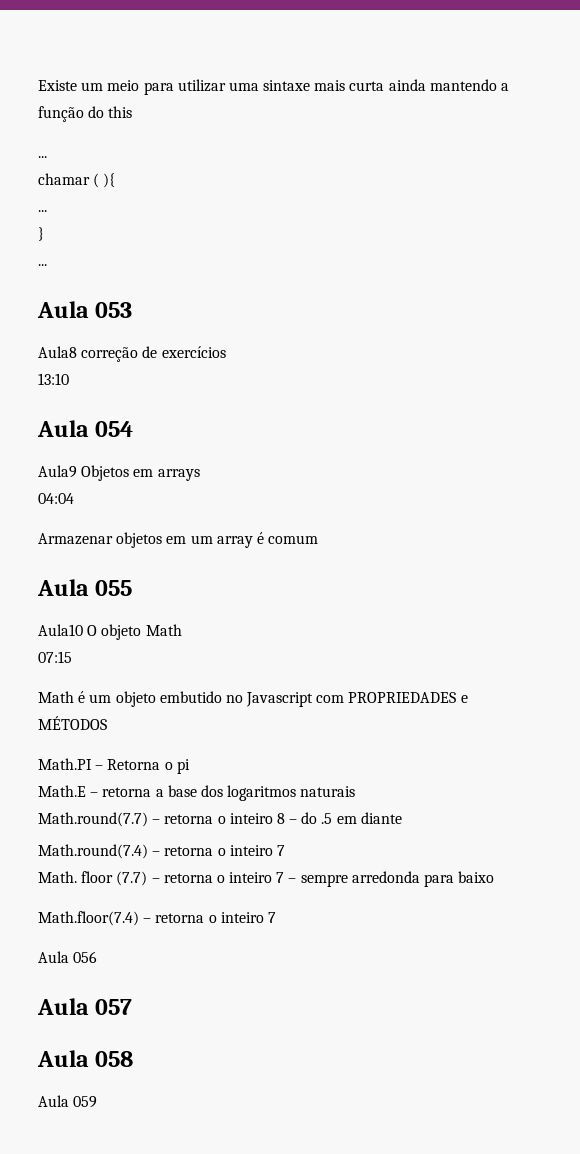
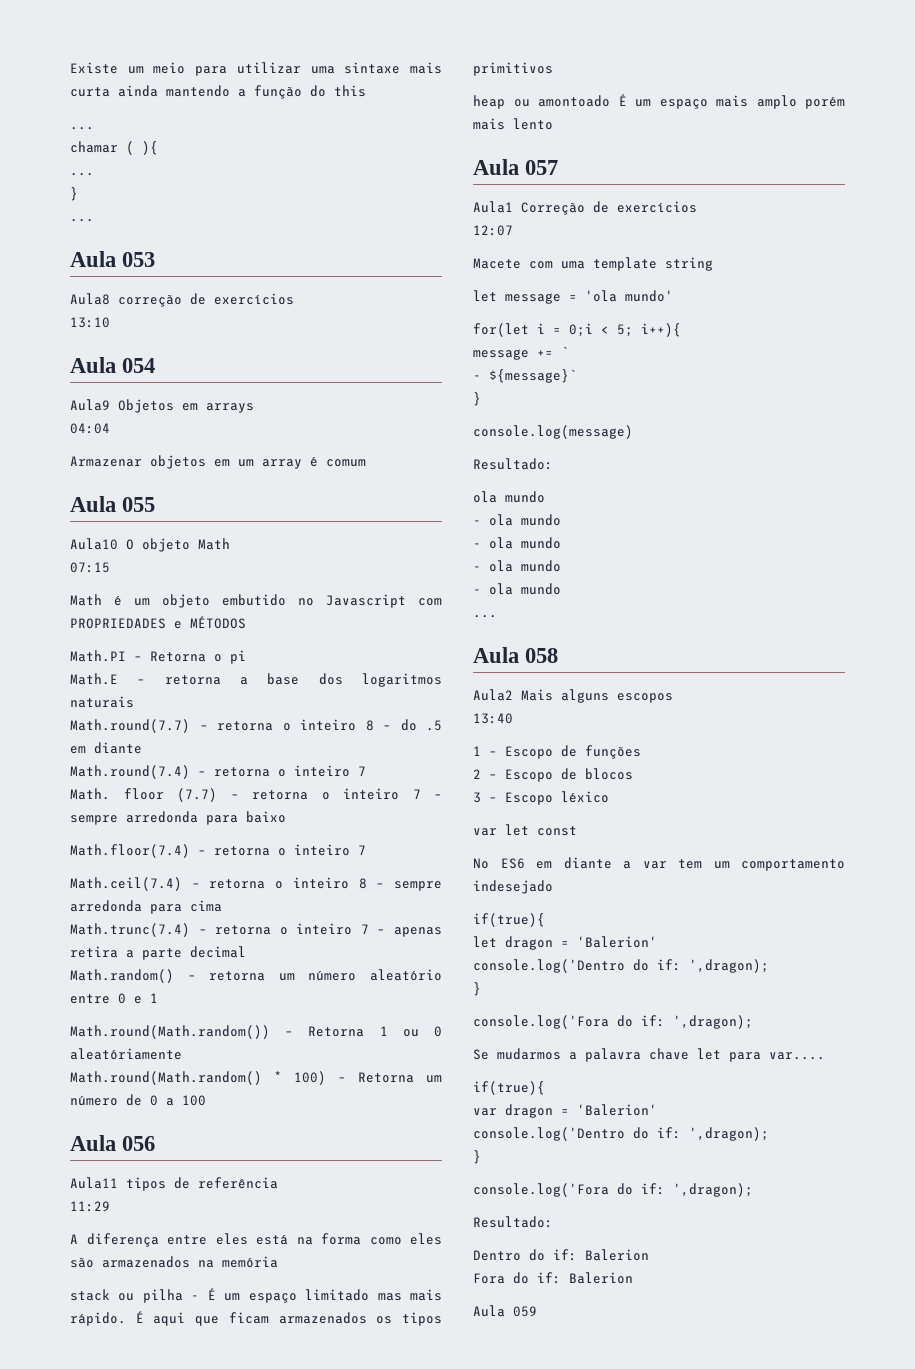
+ Math.ceil(7.4) – retorna o inteiro 8 – sempre arredonda para cima
+ Math.trunc(7.4) – retorna o inteiro 7 – apenas retira a parte decimal
+ Math.random() – retorna um número aleatório entre 0 e 1
+ Math.round(Math.random()) – Retorna 1 ou 0 aleatóriamente
+ Math.round(Math.random() * 100) – Retorna um número de 0 a 100
  Aula 056
+ Aula11 tipos de referência
+ 11:29
+ A diferença entre eles está na forma como eles são armazenados na memória
+ stack ou pilha - É um espaço limitado mas mais rápido. É aqui que ficam armazenados os tipos primitivos
+ heap ou amontoado É um espaço mais amplo porém mais lento
  Aula 057
+ Aula1 Correção de exercícios
+ 12:07
+ Macete com uma template string
+ let message = 'ola mundo'
+ for(let i = 0;i < 5; i++){
+ message += `
+ - ${message}`
+ }
+ console.log(message)
+ Resultado:
+ ola mundo
+ - ola mundo
+ - ola mundo
+ - ola mundo
+ - ola mundo
+ ...
  Aula 058
+ Aula2 Mais alguns escopos
+ 13:40
+ 1 – Escopo de funções
+ 2 – Escopo de blocos
+ 3 – Escopo léxico
+ var let const
+ No ES6 em diante a var tem um comportamento indesejado
+ if(true){
+ let dragon = 'Balerion'
+ console.log('Dentro do if: ',dragon);
+ }
+ console.log('Fora do if: ',dragon);
+ Se mudarmos a palavra chave let para var....
+ if(true){
+ var dragon = 'Balerion'
+ console.log('Dentro do if: ',dragon);
+ }
+ console.log('Fora do if: ',dragon);
+ Resultado:
+ Dentro do if: Balerion
+ Fora do if: Balerion

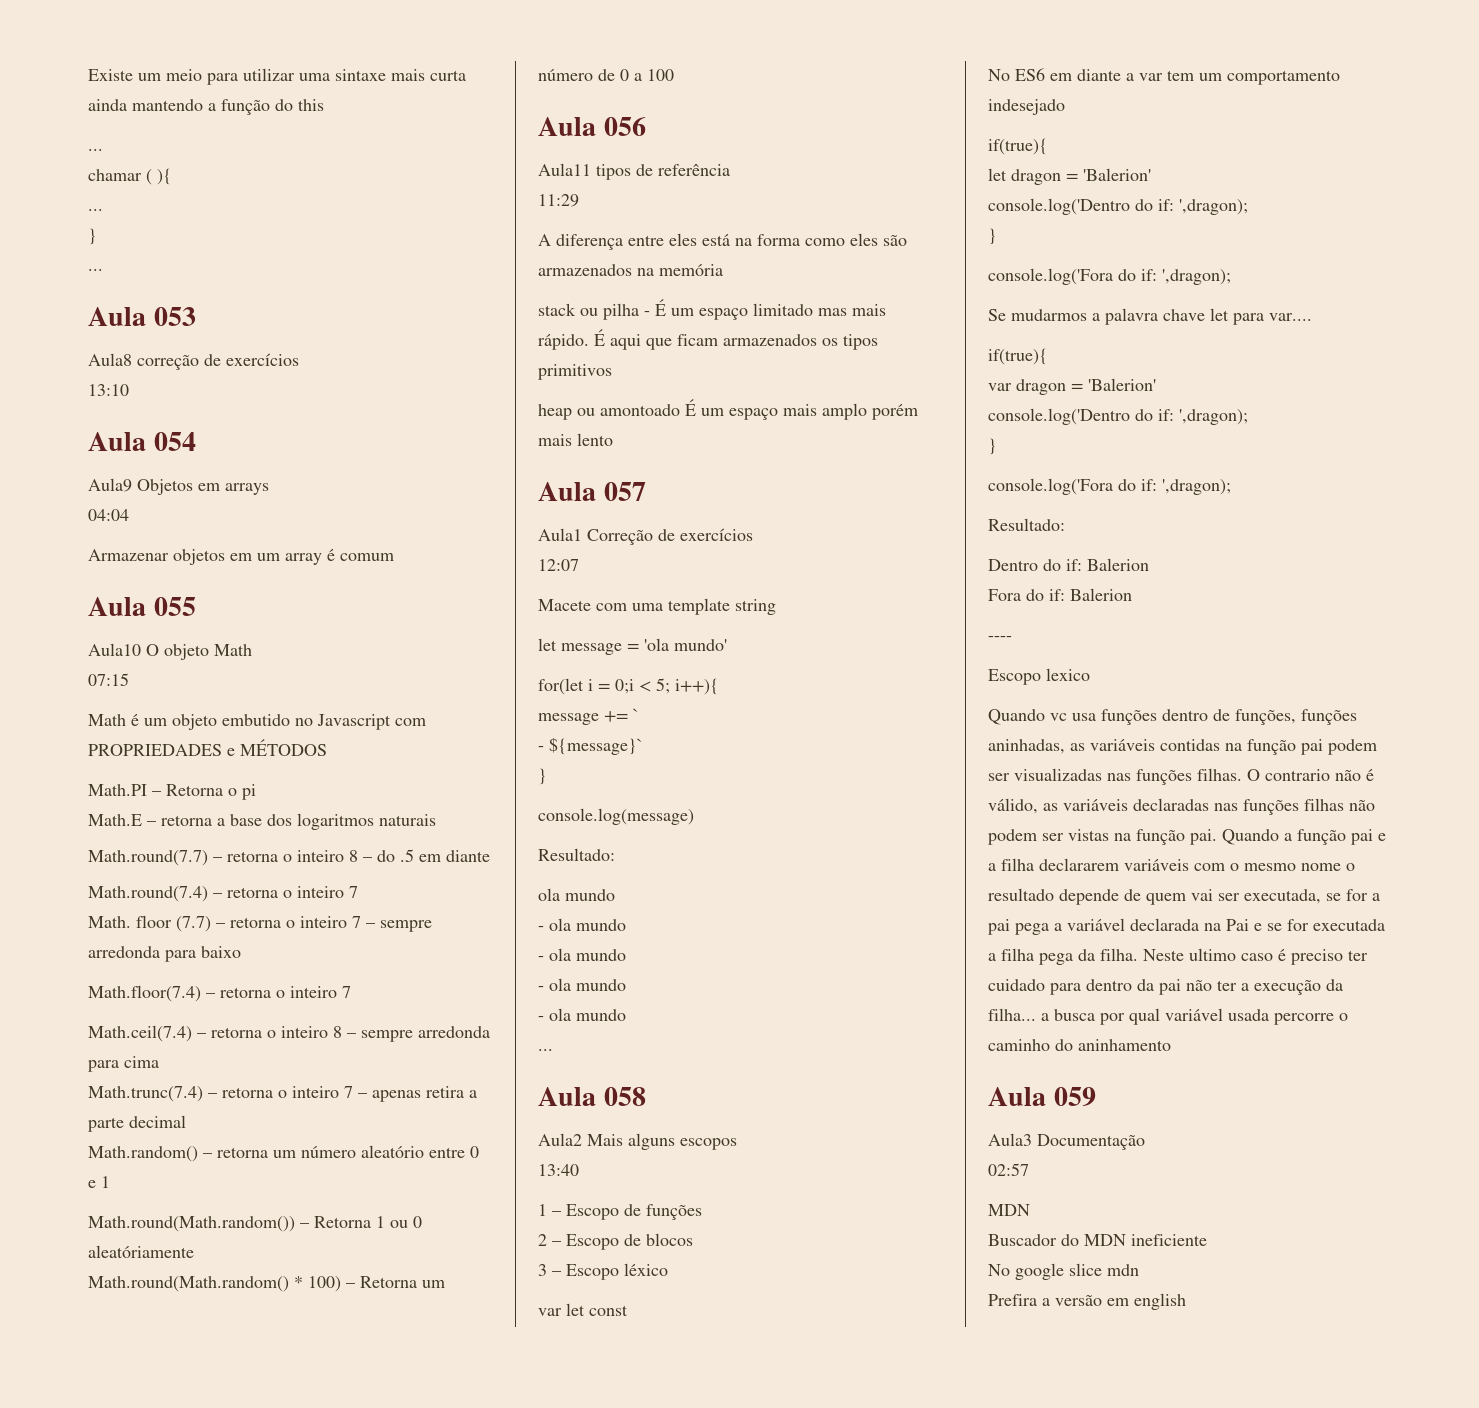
+ ----
+ Escopo lexico
+ Quando vc usa funções dentro de funções, funções aninhadas, as variáveis contidas na função pai podem ser visualizadas nas funções filhas. O contrario não é válido, as variáveis declaradas nas funções filhas não podem ser vistas na função pai. Quando a função pai e a filha declararem variáveis com o mesmo nome o resultado depende de quem vai ser executada, se for a pai pega a variável declarada na Pai e se for executada a filha pega da filha. Neste ultimo caso é preciso ter cuidado para dentro da pai não ter a execução da filha... a busca por qual variável usada percorre o caminho do aninhamento
  Aula 059
+ Aula3 Documentação
+ 02:57
+ MDN
+ Buscador do MDN ineficiente
+ No google slice mdn
+ Prefira a versão em english

